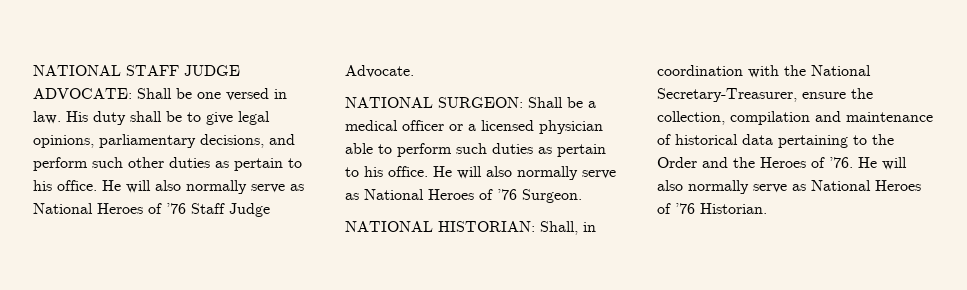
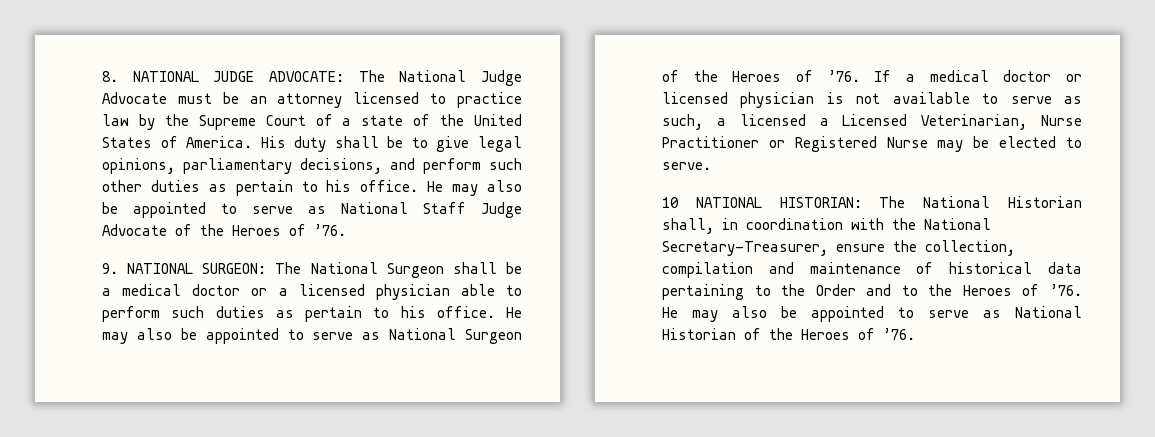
- NATIONAL STAFF JUDGE ADVOCATE: Shall be one versed in law.
+ 8. NATIONAL JUDGE ADVOCATE: The National Judge Advocate must be an attorney licensed to practice law by the Supreme Court of a state of the United States of America.
- He will also normally serve as National Heroes of ’76 Staff Judge Advocate.
- NATIONAL SURGEON: Shall be a medical officer or a licensed physician able to perform such duties as pertain to his office.
+ He may also be appointed to serve as National Staff Judge Advocate of the Heroes of ’76.
+ 9. NATIONAL SURGEON: The National Surgeon shall be a medical doctor or a licensed physician able to perform such duties as pertain to his office.
- He will also normally serve as National Heroes of ’76 Surgeon.
- NATIONAL HISTORIAN: Shall, in coordination with the National Secretary-Treasurer, ensure the collection, compilation and maintenance of historical data pertaining to the Order and the Heroes of ’76.
+ He may also be appointed to serve as National Surgeon of the Heroes of ’76. If a medical doctor or licensed physician is not available to serve as such, a licensed a Licensed Veterinarian, Nurse Practitioner or Registered Nurse may be elected to serve.
+ 10 NATIONAL HISTORIAN: The National Historian shall, in coordination with the National Secretary-Treasurer, ensure the collection, compilation and maintenance of historical data pertaining to the Order and to the Heroes of ’76.
- He will also normally serve as National Heroes of ’76 Historian.
+ He may also be appointed to serve as National Historian of the Heroes of ’76.

